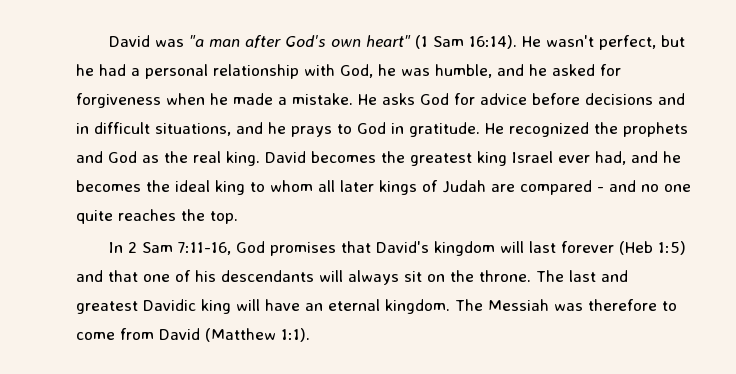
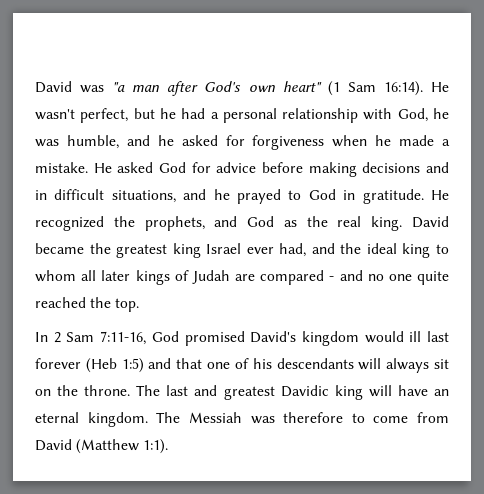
- He asks God for advice before decisions and in difficult situations, and he prays to God in gratitude.
+ He asked God for advice before making decisions and in difficult situations, and he prayed to God in gratitude.
- He recognized the prophets and God as the real king.
+ He recognized the prophets, and God as the real king.
- David becomes the greatest king Israel ever had, and he becomes the ideal king to whom all later kings of Judah are compared - and no one quite reaches the top.
+ David became the greatest king Israel ever had, and the ideal king to whom all later kings of Judah are compared - and no one quite reached the top.
- In 2 Sam 7:11-16, God promises that David's kingdom will last forever (Heb 1:5) and that one of his descendants will always sit on the throne.
+ In 2 Sam 7:11-16, God promised David's kingdom would ill last forever (Heb 1:5) and that one of his descendants will always sit on the throne.

